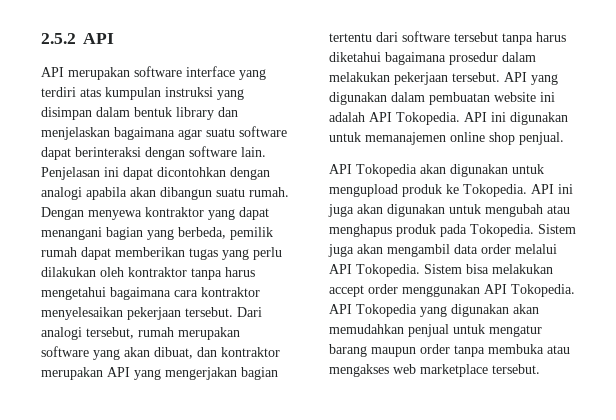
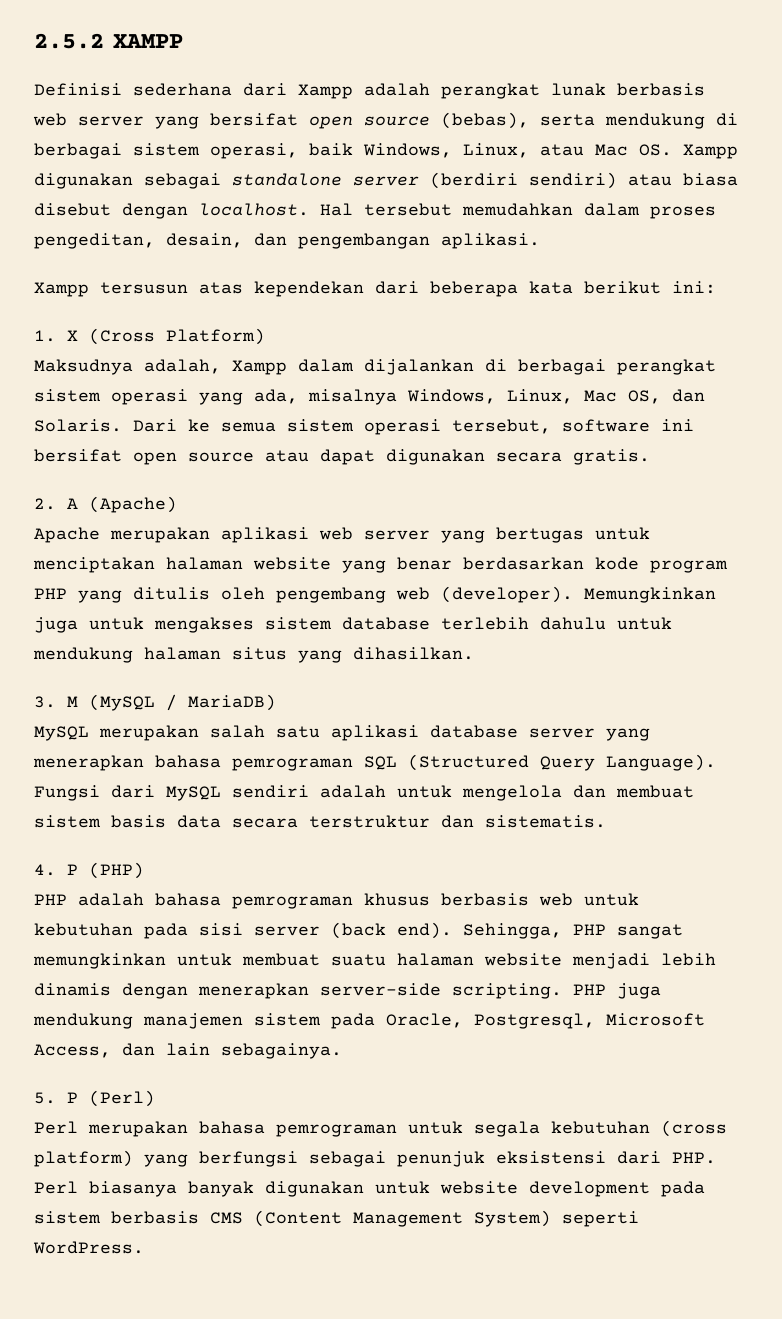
- 2.5.2 API
- API merupakan software interface yang terdiri atas kumpulan instruksi yang disimpan dalam bentuk library dan menjelaskan bagaimana agar suatu software dapat berinteraksi dengan software lain. Penjelasan ini dapat dicontohkan dengan analogi apabila akan dibangun suatu rumah. Dengan menyewa kontraktor yang dapat menangani bagian yang berbeda, pemilik rumah dapat memberikan tugas yang perlu dilakukan oleh kontraktor tanpa harus mengetahui bagaimana cara kontraktor menyelesaikan pekerjaan tersebut. Dari analogi tersebut, rumah merupakan software yang akan dibuat, dan kontraktor merupakan API yang mengerjakan bagian tertentu dari software tersebut tanpa harus diketahui bagaimana prosedur dalam melakukan pekerjaan tersebut. API yang digunakan dalam pembuatan website ini adalah API Tokopedia. API ini digunakan untuk memanajemen online shop penjual.
- API Tokopedia akan digunakan untuk mengupload produk ke Tokopedia. API ini juga akan digunakan untuk mengubah atau menghapus produk pada Tokopedia. Sistem juga akan mengambil data order melalui API Tokopedia. Sistem bisa melakukan accept order menggunakan API Tokopedia. API Tokopedia yang digunakan akan memudahkan penjual untuk mengatur barang maupun order tanpa membuka atau mengakses web marketplace tersebut.
+ 2.5.2 XAMPP
+ Definisi sederhana dari Xampp adalah perangkat lunak berbasis web server yang bersifat open source (bebas), serta mendukung di berbagai sistem operasi, baik Windows, Linux, atau Mac OS. Xampp digunakan sebagai standalone server (berdiri sendiri) atau biasa disebut dengan localhost. Hal tersebut memudahkan dalam proses pengeditan, desain, dan pengembangan aplikasi.
+ Xampp tersusun atas kependekan dari beberapa kata berikut ini:
+ 1. X (Cross Platform)
+ Maksudnya adalah, Xampp dalam dijalankan di berbagai perangkat sistem operasi yang ada, misalnya Windows, Linux, Mac OS, dan Solaris. Dari ke semua sistem operasi tersebut, software ini bersifat open source atau dapat digunakan secara gratis.
+ 2. A (Apache)
+ Apache merupakan aplikasi web server yang bertugas untuk menciptakan halaman website yang benar berdasarkan kode program PHP yang ditulis oleh pengembang web (developer). Memungkinkan juga untuk mengakses sistem database terlebih dahulu untuk mendukung halaman situs yang dihasilkan.
+ 3. M (MySQL / MariaDB)
+ MySQL merupakan salah satu aplikasi database server yang menerapkan bahasa pemrograman SQL (Structured Query Language). Fungsi dari MySQL sendiri adalah untuk mengelola dan membuat sistem basis data secara terstruktur dan sistematis.
+ 4. P (PHP)
+ PHP adalah bahasa pemrograman khusus berbasis web untuk kebutuhan pada sisi server (back end). Sehingga, PHP sangat memungkinkan untuk membuat suatu halaman website menjadi lebih dinamis dengan menerapkan server-side scripting. PHP juga mendukung manajemen sistem pada Oracle, Postgresql, Microsoft Access, dan lain sebagainya.
+ 5. P (Perl)
+ Perl merupakan bahasa pemrograman untuk segala kebutuhan (cross platform) yang berfungsi sebagai penunjuk eksistensi dari PHP. Perl biasanya banyak digunakan untuk website development pada sistem berbasis CMS (Content Management System) seperti WordPress.

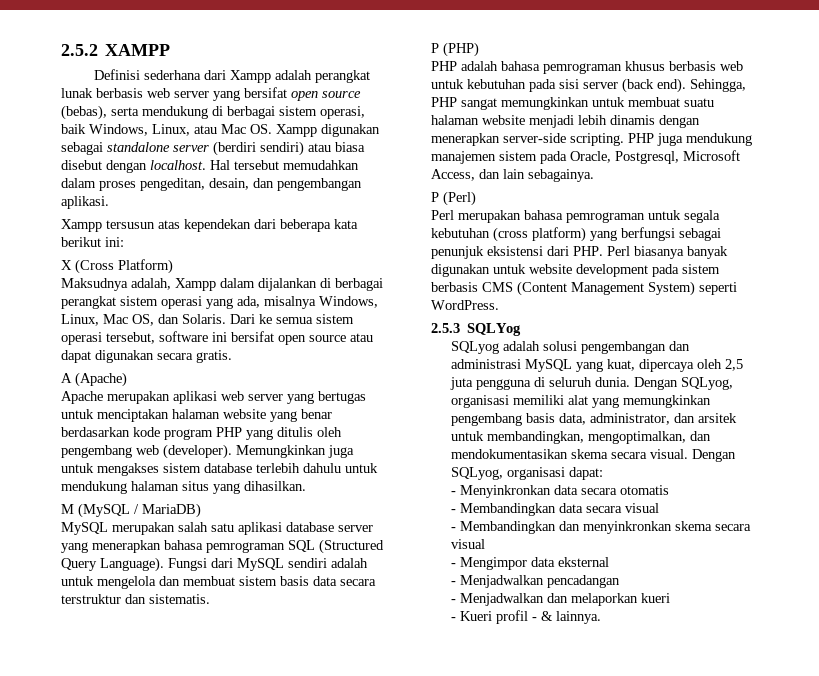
- 1. X (Cross Platform)
+ X (Cross Platform)
- 2. A (Apache)
+ A (Apache)
- 3. M (MySQL / MariaDB)
+ M (MySQL / MariaDB)
- 4. P (PHP)
+ P (PHP)
- 5. P (Perl)
+ P (Perl)
+ 2.5.3 SQLYog
+ SQLyog adalah solusi pengembangan dan administrasi MySQL yang kuat, dipercaya oleh 2,5 juta pengguna di seluruh dunia. Dengan SQLyog, organisasi memiliki alat yang memungkinkan pengembang basis data, administrator, dan arsitek untuk membandingkan, mengoptimalkan, dan mendokumentasikan skema secara visual. Dengan SQLyog, organisasi dapat:
+ - Menyinkronkan data secara otomatis
+ - Membandingkan data secara visual
+ - Membandingkan dan menyinkronkan skema secara visual
+ - Mengimpor data eksternal
+ - Menjadwalkan pencadangan
+ - Menjadwalkan dan melaporkan kueri
+ - Kueri profil - & lainnya.

